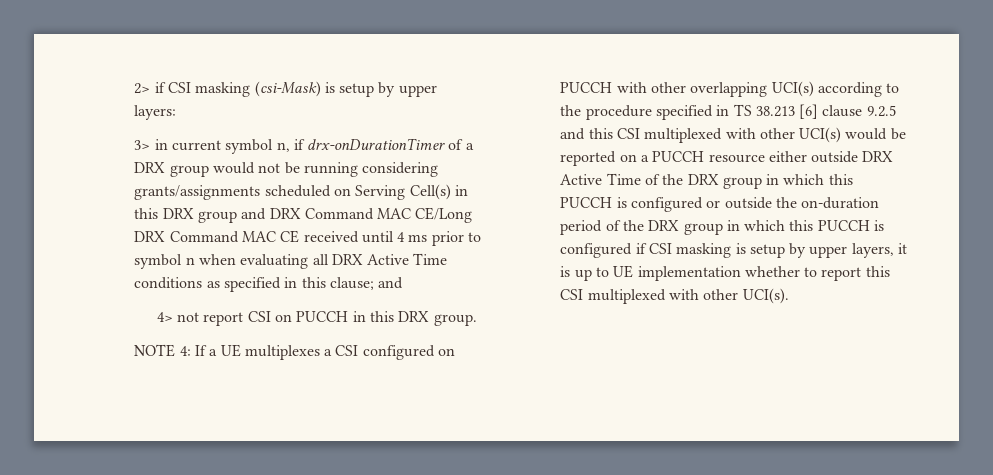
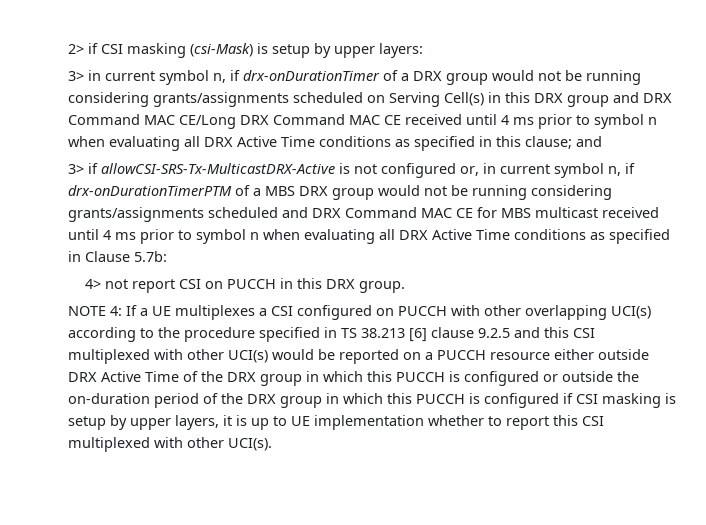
+ 3> if allowCSI-SRS-Tx-MulticastDRX-Active is not configured or, in current symbol n, if drx-onDurationTimerPTM of a MBS DRX group would not be running considering grants/assignments scheduled and DRX Command MAC CE for MBS multicast received until 4 ms prior to symbol n when evaluating all DRX Active Time conditions as specified in Clause 5.7b:

